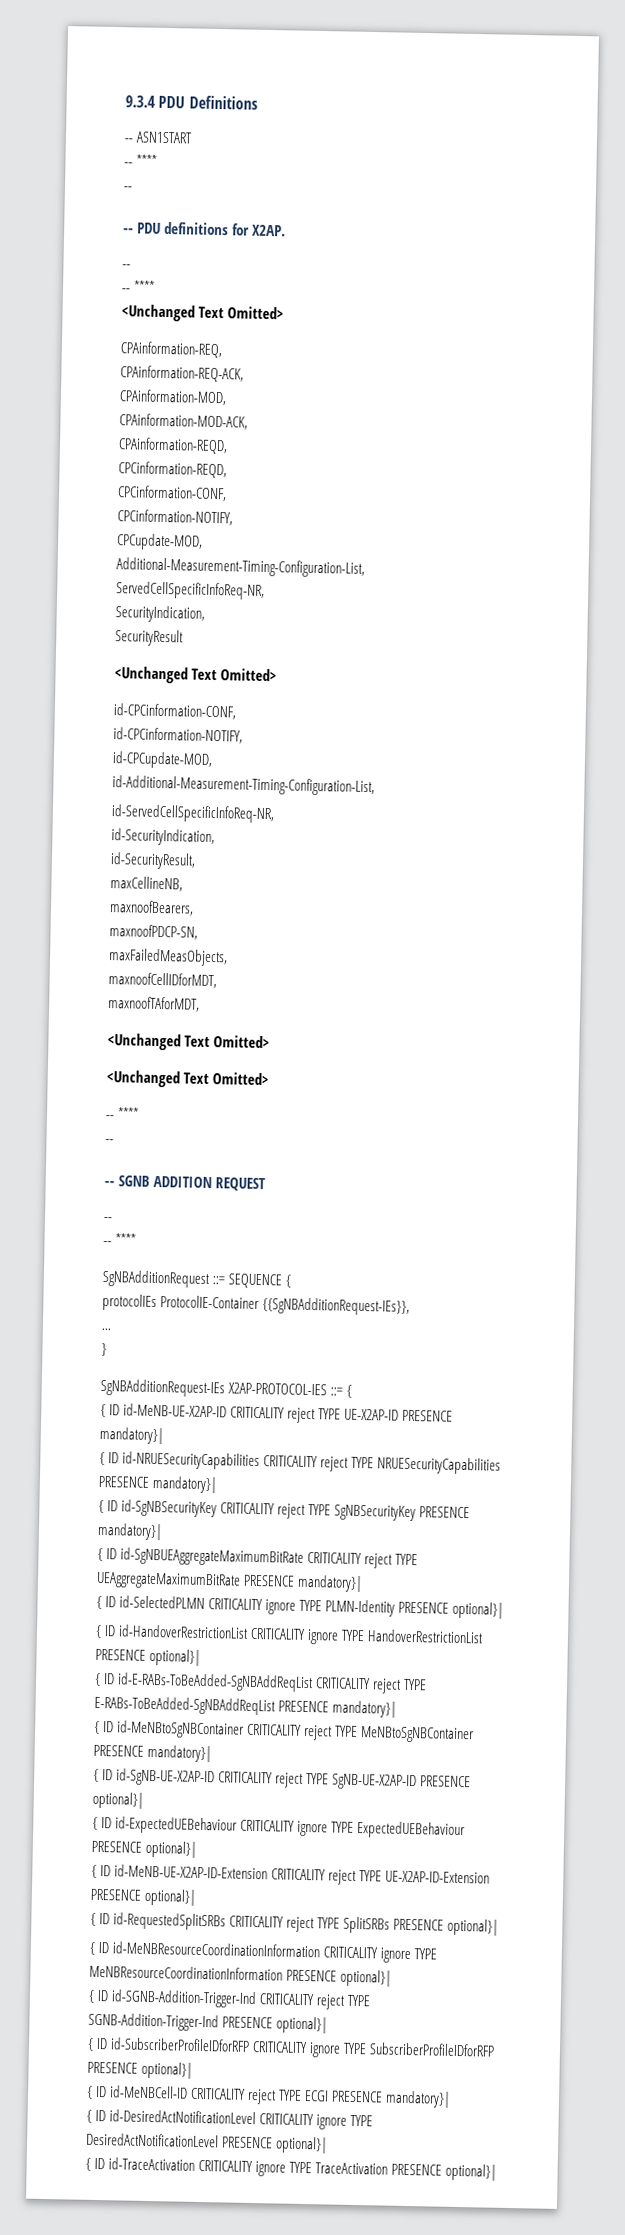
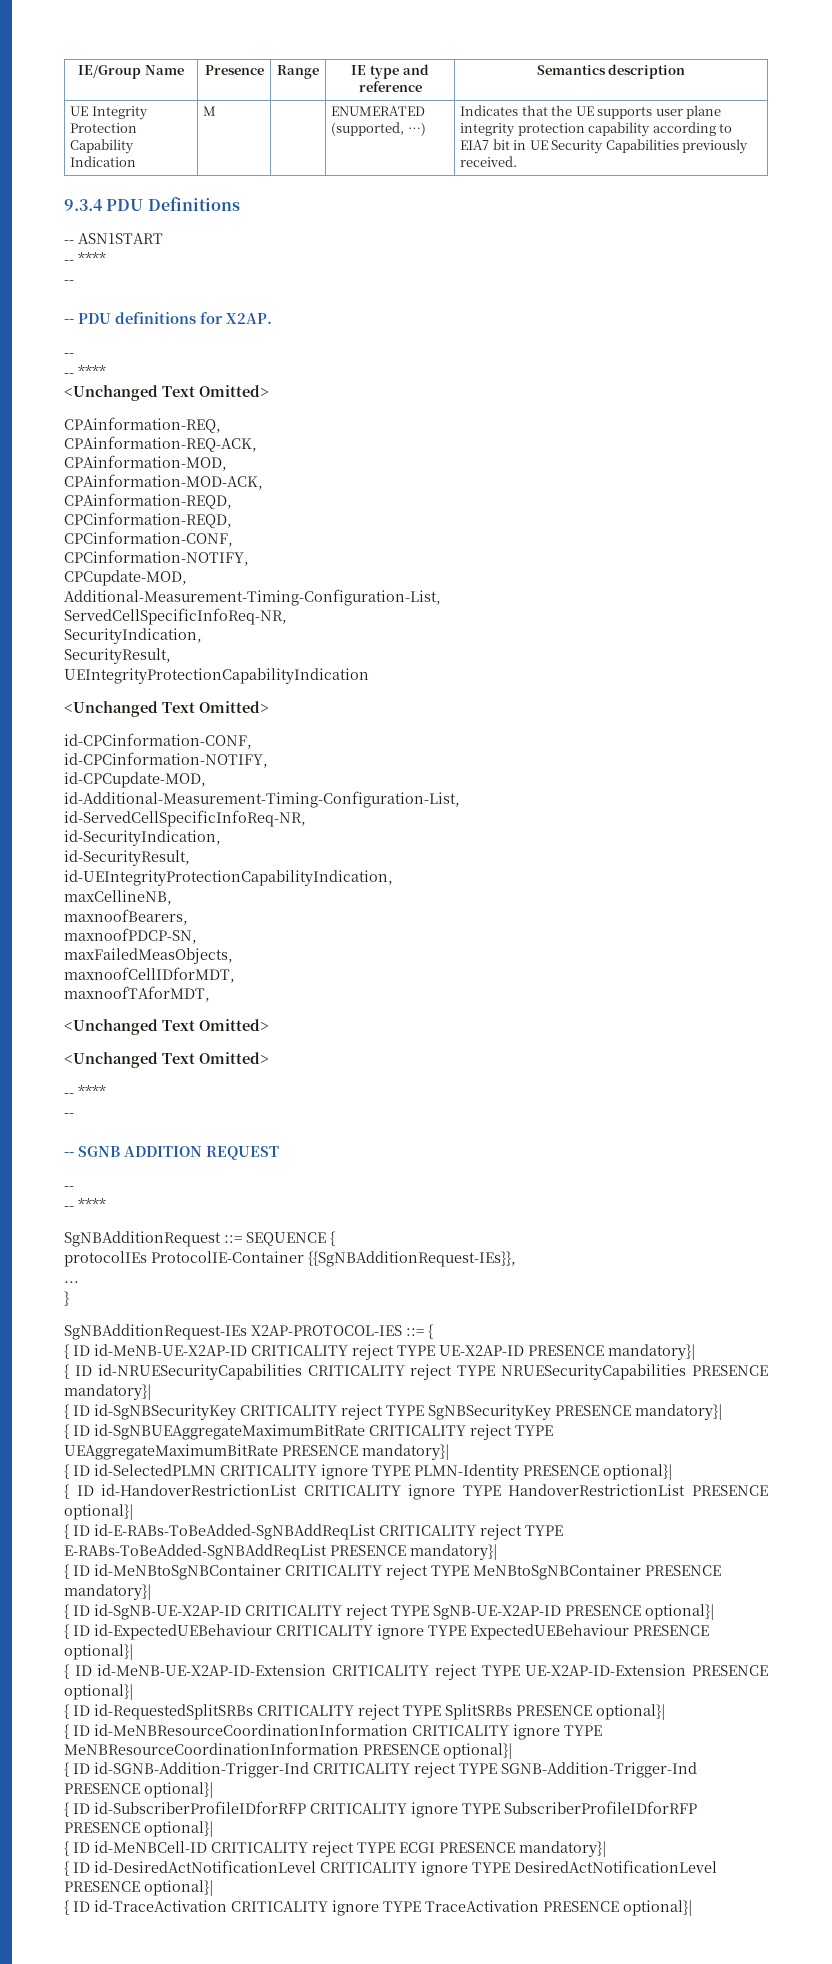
+ IE/Group Name | Presence | Range | IE type and reference | Semantics description
+ UE Integrity Protection Capability Indication | M | | ENUMERATED (supported, …) | Indicates that the UE supports user plane integrity protection capability according to EIA7 bit in UE Security Capabilities previously received.
- SecurityResult
+ SecurityResult,
+ UEIntegrityProtectionCapabilityIndication
+ id-UEIntegrityProtectionCapabilityIndication,

